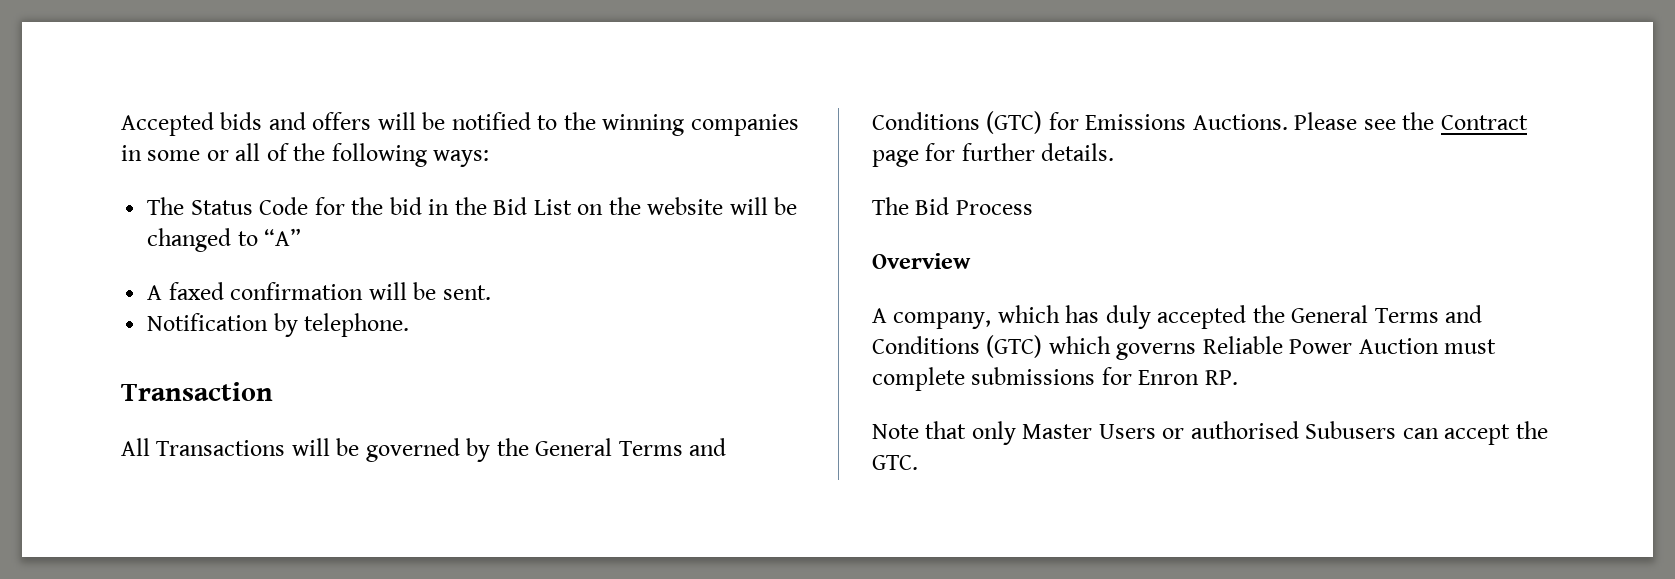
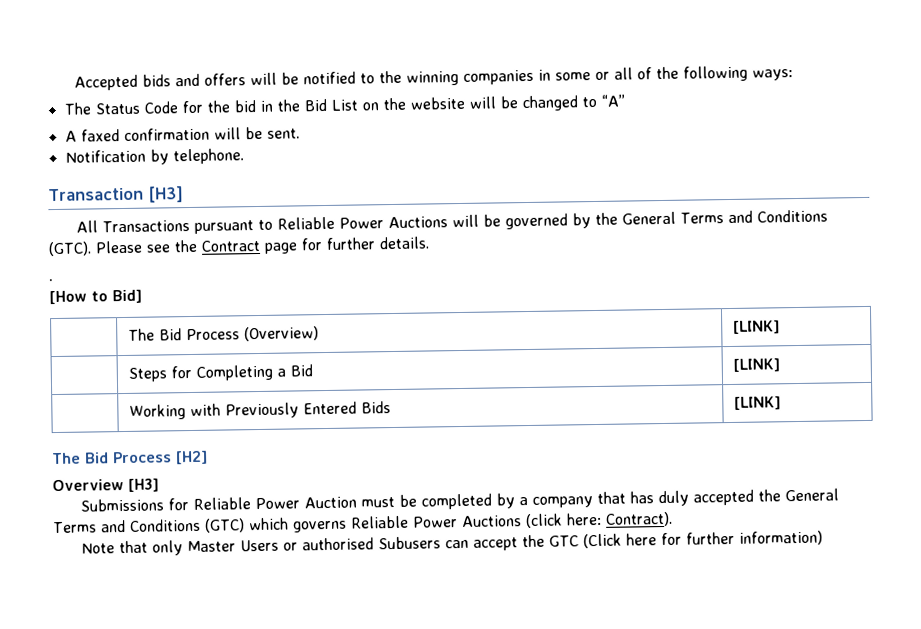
- Transaction
+ Transaction [H3]
- All Transactions will be governed by the General Terms and Conditions (GTC) for Emissions Auctions.
+ All Transactions pursuant to Reliable Power Auctions will be governed by the General Terms and Conditions (GTC).
- The Bid Process
- Overview
- A company, which has duly accepted the General Terms and Conditions (GTC) which governs Reliable Power Auction must complete submissions for Enron RP.
+ .
+ [How to Bid]
+ | The Bid Process (Overview) | [LINK]
+ | Steps for Completing a Bid | [LINK]
+ | Working with Previously Entered Bids | [LINK]
+ The Bid Process [H2]
+ Overview [H3]
+ Submissions for Reliable Power Auction must be completed by a company that has duly accepted the General Terms and Conditions (GTC) which governs Reliable Power Auctions (click here: Contract).
- Note that only Master Users or authorised Subusers can accept the GTC.
+ Note that only Master Users or authorised Subusers can accept the GTC (Click here for further information)

